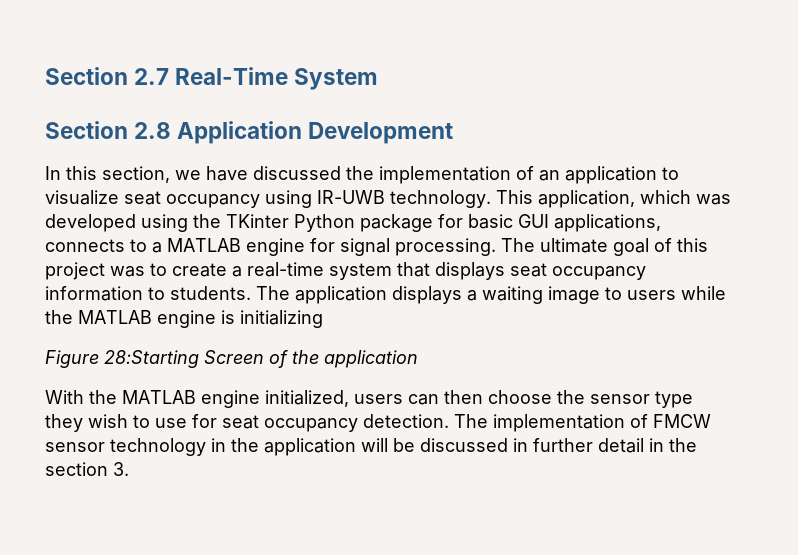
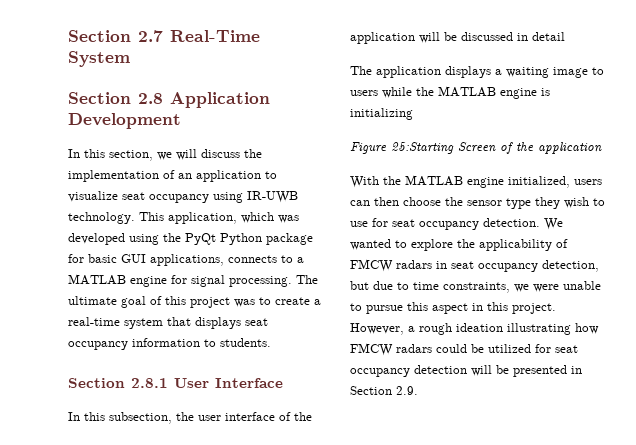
- In this section, we have discussed the implementation of an application to visualize seat occupancy using IR-UWB technology.
+ In this section, we will discuss the implementation of an application to visualize seat occupancy using IR-UWB technology.
- This application, which was developed using the TKinter Python package for basic GUI applications, connects to a MATLAB engine for signal processing.
+ This application, which was developed using the PyQt Python package for basic GUI applications, connects to a MATLAB engine for signal processing.
- The ultimate goal of this project was to create a real-time system that displays seat occupancy information to students. The application displays a waiting image to users while the MATLAB engine is initializing
+ The ultimate goal of this project was to create a real-time system that displays seat occupancy information to students.
+ Section 2.8.1 User Interface
+ In this subsection, the user interface of the application will be discussed in detail
+ The application displays a waiting image to users while the MATLAB engine is initializing
- Figure 28:Starting Screen of the application
+ Figure 25:Starting Screen of the application
- The implementation of FMCW sensor technology in the application will be discussed in further detail in the section 3.
+ We wanted to explore the applicability of FMCW radars in seat occupancy detection, but due to time constraints, we were unable to pursue this aspect in this project. However, a rough ideation illustrating how FMCW radars could be utilized for seat occupancy detection will be presented in Section 2.9.

